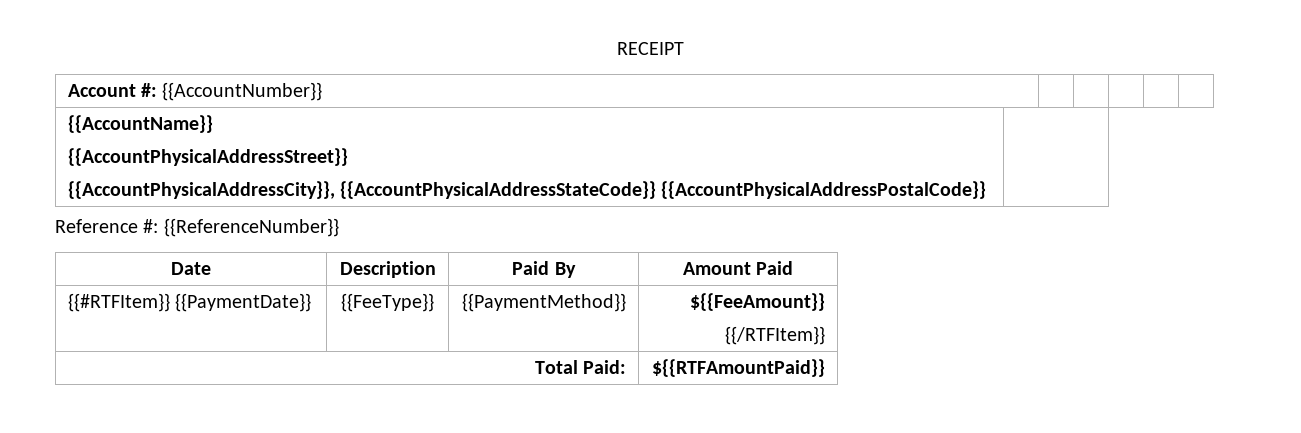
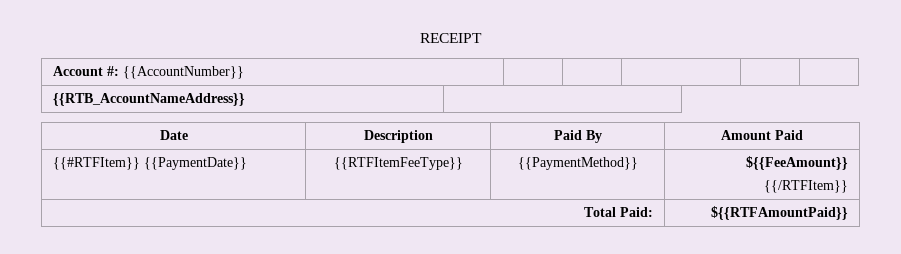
- {{AccountName}}
- {{AccountPhysicalAddressStreet}}
- {{AccountPhysicalAddressCity}}, {{AccountPhysicalAddressStateCode}} {{AccountPhysicalAddressPostalCode}} |
- Reference #: {{ReferenceNumber}}
+ {{RTB_AccountNameAddress}} |
- {{#RTFItem}} {{PaymentDate}} | {{FeeType}} | {{PaymentMethod}} | ${{FeeAmount}}
+ {{#RTFItem}} {{PaymentDate}} | {{RTFItemFeeType}} | {{PaymentMethod}} | ${{FeeAmount}}

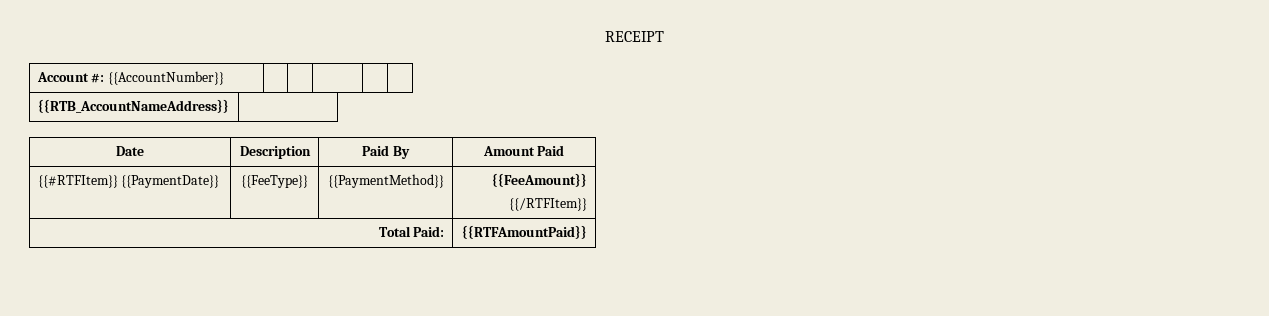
- {{#RTFItem}} {{PaymentDate}} | {{RTFItemFeeType}} | {{PaymentMethod}} | ${{FeeAmount}}
+ {{#RTFItem}} {{PaymentDate}} | {{FeeType}} | {{PaymentMethod}} | {{FeeAmount}}
- Total Paid: | ${{RTFAmountPaid}}
+ Total Paid: | {{RTFAmountPaid}}

